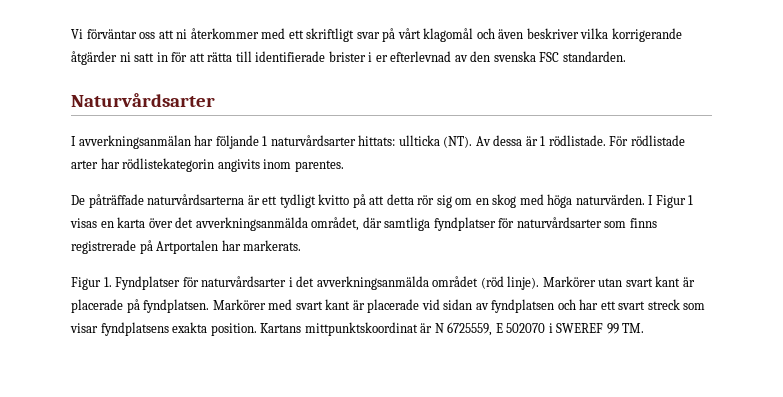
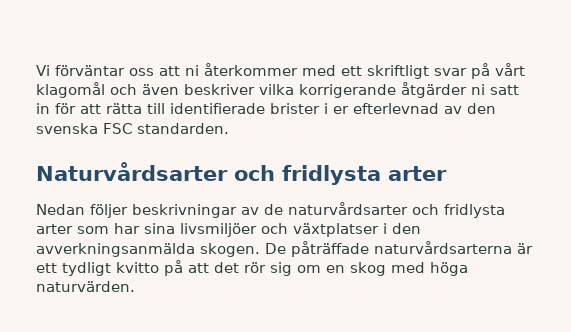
- Naturvårdsarter
- I avverkningsanmälan har följande 1 naturvårdsarter hittats: ullticka (NT). Av dessa är 1 rödlistade. För rödlistade arter har rödlistekategorin angivits inom parentes.
- De påträffade naturvårdsarterna är ett tydligt kvitto på att detta rör sig om en skog med höga naturvärden. I Figur 1 visas en karta över det avverkningsanmälda området, där samtliga fyndplatser för naturvårdsarter som finns registrerade på Artportalen har markerats.
- Figur 1. Fyndplatser för naturvårdsarter i det avverkningsanmälda området (röd linje). Markörer utan svart kant är placerade på fyndplatsen. Markörer med svart kant är placerade vid sidan av fyndplatsen och har ett svart streck som visar fyndplatsens exakta position. Kartans mittpunktskoordinat är N 6725559, E 502070 i SWEREF 99 TM.
+ Naturvårdsarter och fridlysta arter
+ Nedan följer beskrivningar av de naturvårdsarter och fridlysta arter som har sina livsmiljöer och växtplatser i den avverkningsanmälda skogen. De påträffade naturvårdsarterna är ett tydligt kvitto på att det rör sig om en skog med höga naturvärden.

